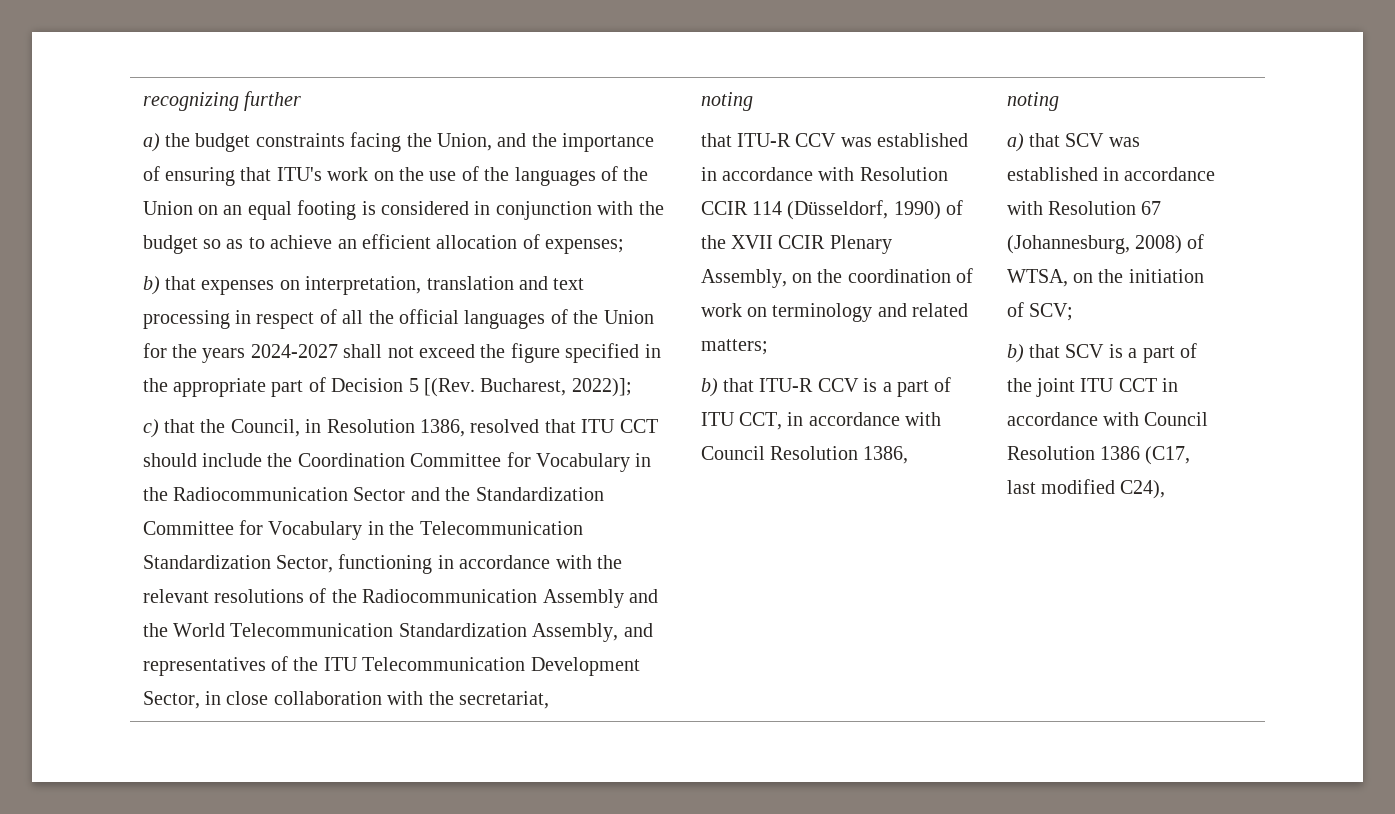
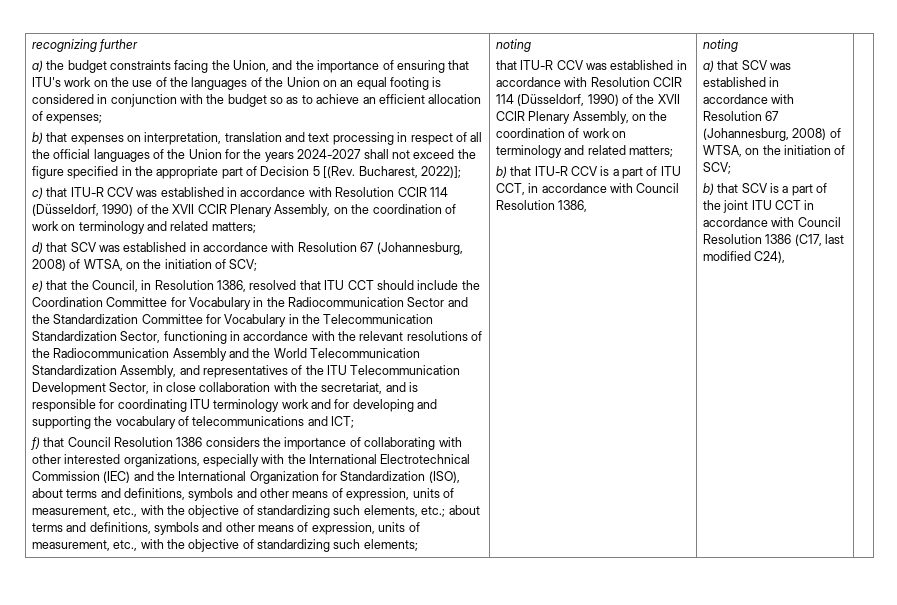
- c) that the Council, in Resolution 1386, resolved that ITU CCT should include the Coordination Committee for Vocabulary in the Radiocommunication Sector and the Standardization Committee for Vocabulary in the Telecommunication Standardization Sector, functioning in accordance with the relevant resolutions of the Radiocommunication Assembly and the World Telecommunication Standardization Assembly, and representatives of the ITU Telecommunication Development Sector, in close collaboration with the secretariat,
+ c) that ITU-R СCV was established in accordance with Resolution CCIR 114 (Düsseldorf, 1990) of the XVII CCIR Plenary Assembly, on the coordination of work on terminology and related matters;
+ d) that SCV was established in accordance with Resolution 67 (Johannesburg, 2008) of WTSA, on the initiation of SCV;
+ e) that the Council, in Resolution 1386, resolved that ITU CCT should include the Coordination Committee for Vocabulary in the Radiocommunication Sector and the Standardization Committee for Vocabulary in the Telecommunication Standardization Sector, functioning in accordance with the relevant resolutions of the Radiocommunication Assembly and the World Telecommunication Standardization Assembly, and representatives of the ITU Telecommunication Development Sector, in close collaboration with the secretariat, and is responsible for coordinating ITU terminology work and for developing and supporting the vocabulary of telecommunications and ICT;
+ f) that Council Resolution 1386 considers the importance of collaborating with other interested organizations, especially with the International Electrotechnical Commission (IEC) and the International Organization for Standardization (ISO), about terms and definitions, symbols and other means of expression, units of measurement, etc., with the objective of standardizing such elements, etc.; about terms and definitions, symbols and other means of expression, units of measurement, etc., with the objective of standardizing such elements;

